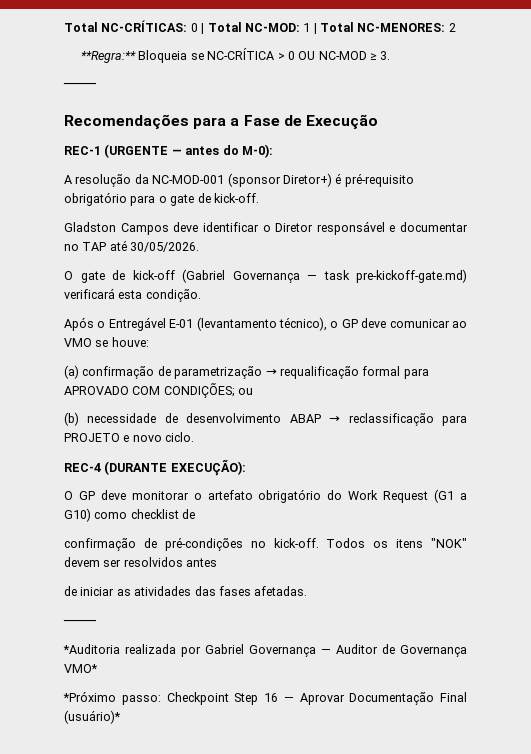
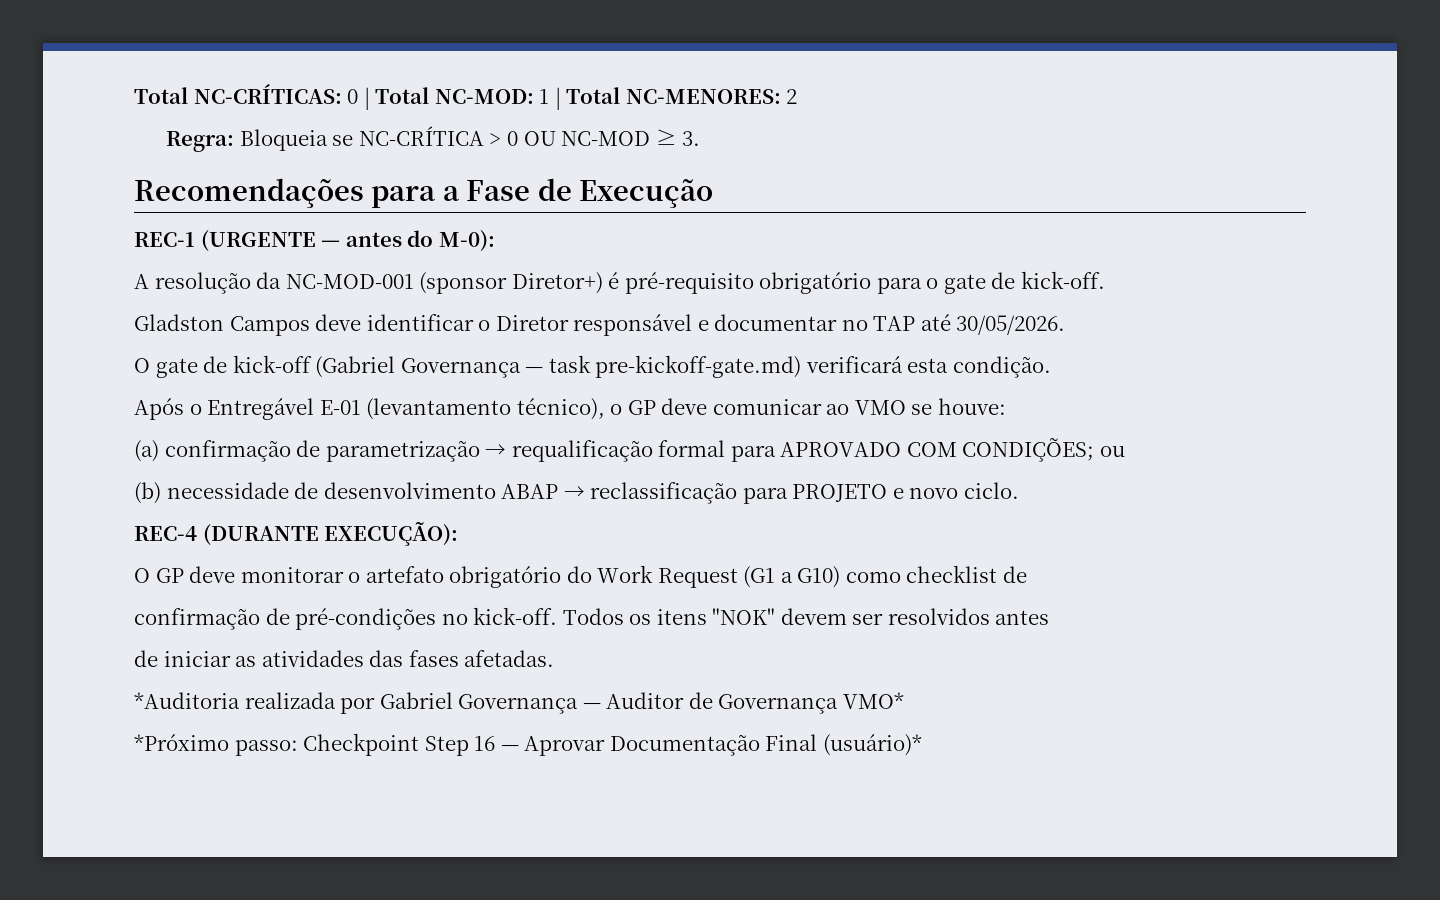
- **Regra:** Bloqueia se NC-CRÍTICA > 0 OU NC-MOD ≥ 3.
- ────
+ Regra: Bloqueia se NC-CRÍTICA > 0 OU NC-MOD ≥ 3.
  de iniciar as atividades das fases afetadas.
- ────

